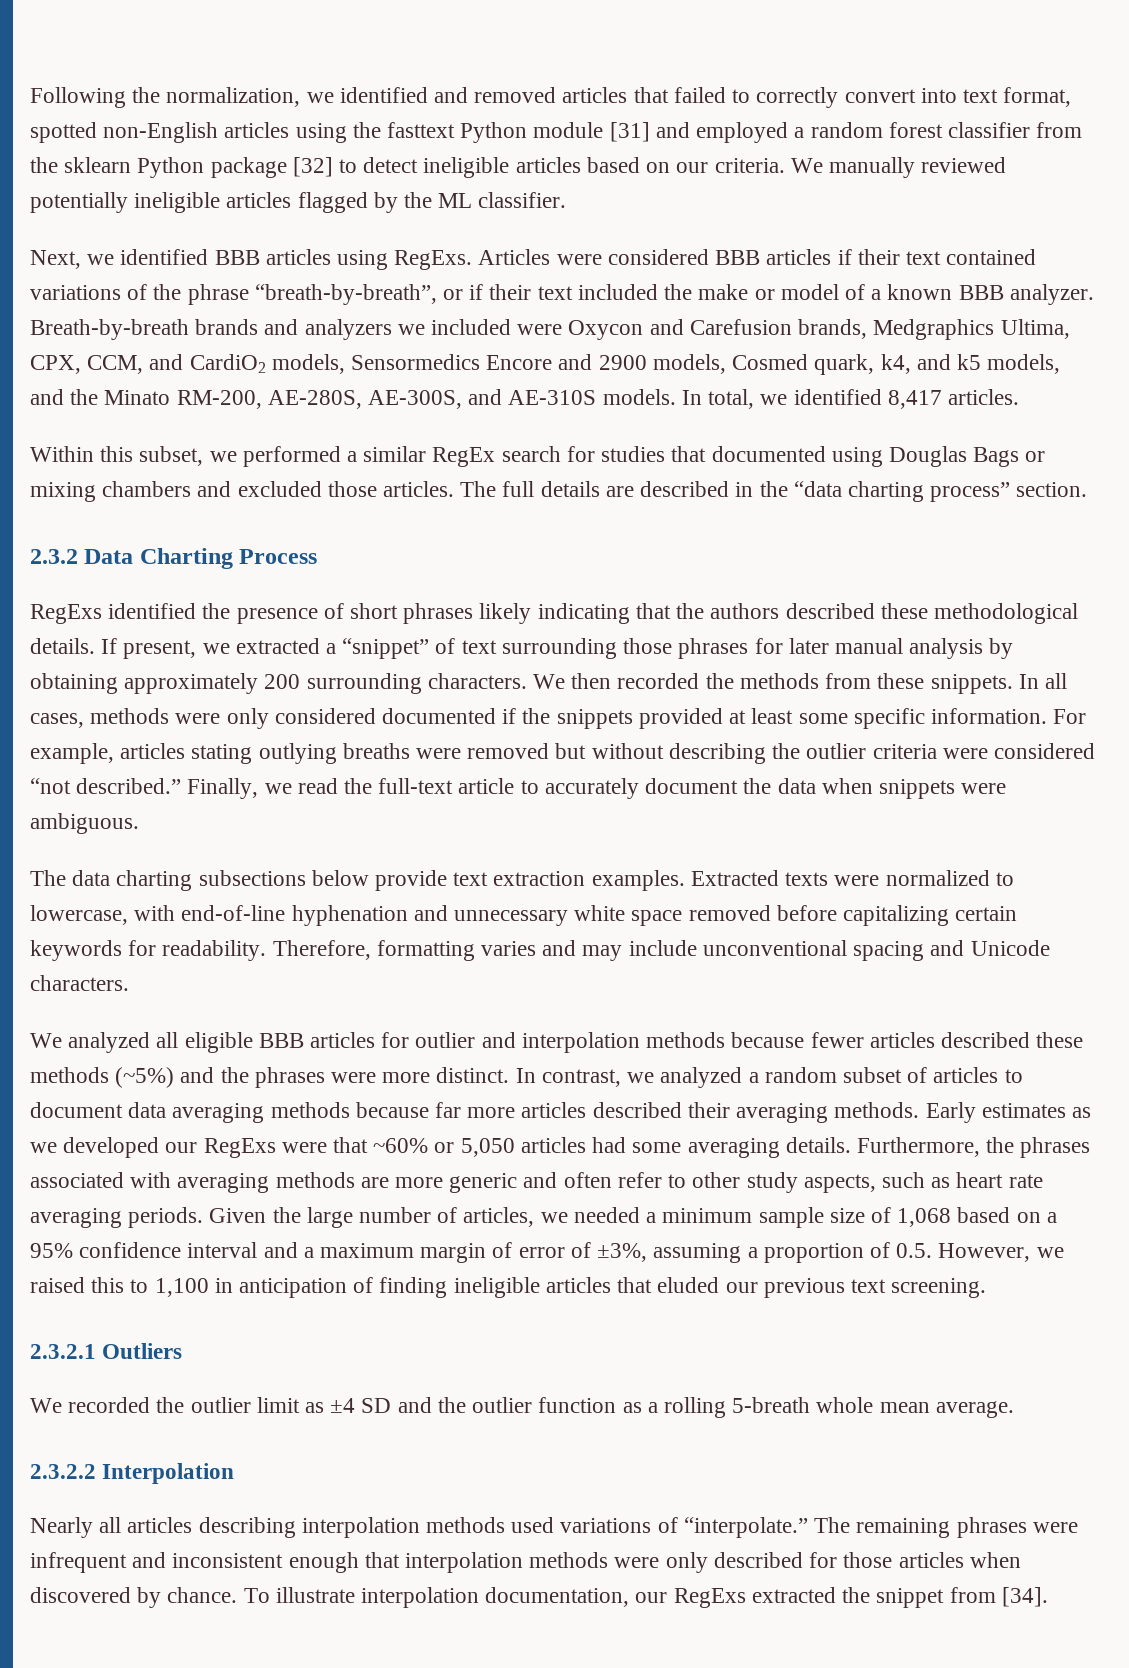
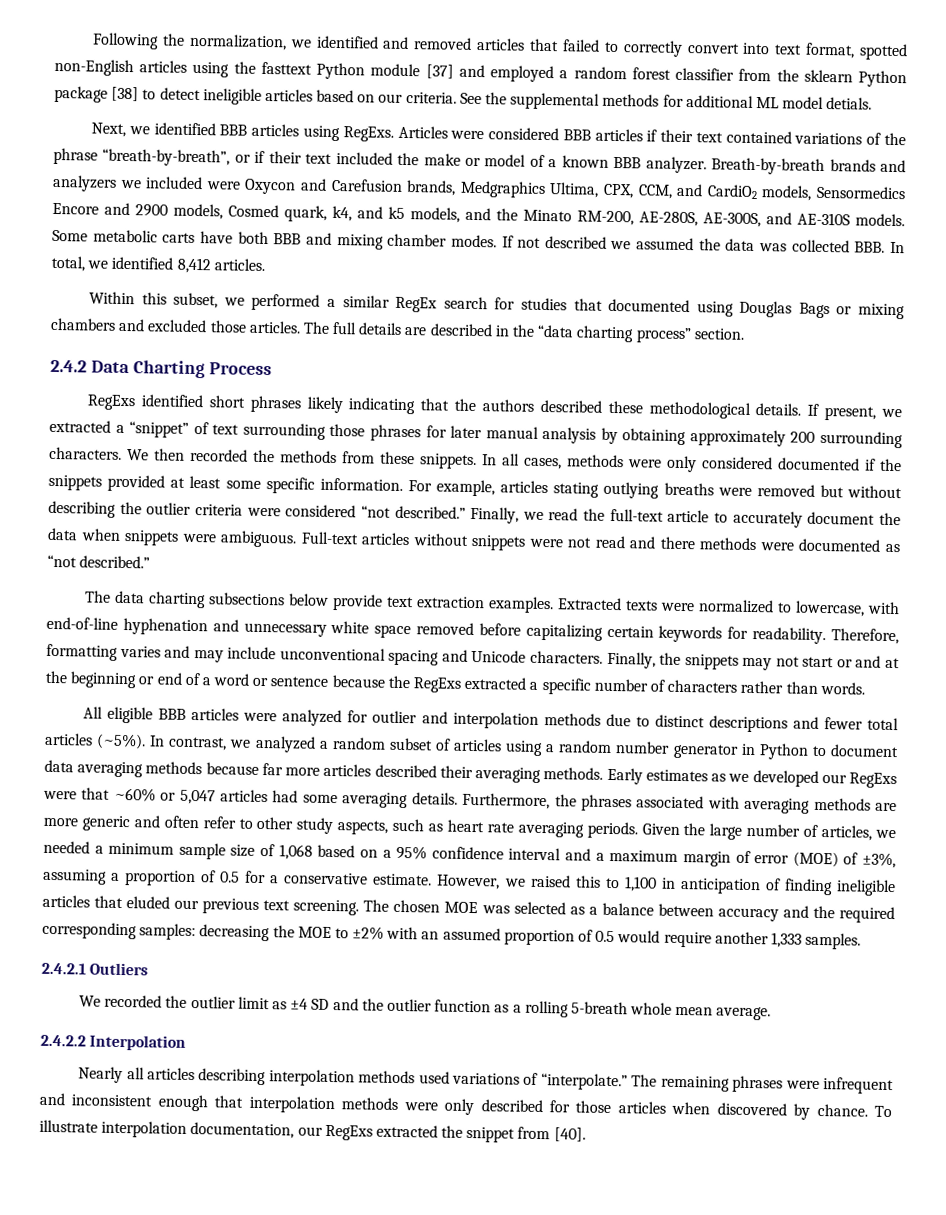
- Following the normalization, we identified and removed articles that failed to correctly convert into text format, spotted non-English articles using the fasttext Python module [31] and employed a random forest classifier from the sklearn Python package [32] to detect ineligible articles based on our criteria.
+ Following the normalization, we identified and removed articles that failed to correctly convert into text format, spotted non-English articles using the fasttext Python module [37] and employed a random forest classifier from the sklearn Python package [38] to detect ineligible articles based on our criteria.
- We manually reviewed potentially ineligible articles flagged by the ML classifier.
+ See the supplemental methods for additional ML model detials.
- In total, we identified 8,417 articles.
+ Some metabolic carts have both BBB and mixing chamber modes. If not described we assumed the data was collected BBB. In total, we identified 8,412 articles.
- 2.3.2 Data Charting Process
+ 2.4.2 Data Charting Process
- RegExs identified the presence of short phrases likely indicating that the authors described these methodological details.
+ RegExs identified short phrases likely indicating that the authors described these methodological details.
+ Full-text articles without snippets were not read and there methods were documented as “not described.”
- Therefore, formatting varies and may include unconventional spacing and Unicode characters.
- We analyzed all eligible BBB articles for outlier and interpolation methods because fewer articles described these methods (~5%) and the phrases were more distinct.
+ Therefore, formatting varies and may include unconventional spacing and Unicode characters. Finally, the snippets may not start or and at the beginning or end of a word or sentence because the RegExs extracted a specific number of characters rather than words.
+ All eligible BBB articles were analyzed for outlier and interpolation methods due to distinct descriptions and fewer total articles (~5%).
- In contrast, we analyzed a random subset of articles to document data averaging methods because far more articles described their averaging methods.
+ In contrast, we analyzed a random subset of articles using a random number generator in Python to document data averaging methods because far more articles described their averaging methods.
- Early estimates as we developed our RegExs were that ~60% or 5,050 articles had some averaging details.
+ Early estimates as we developed our RegExs were that ~60% or 5,047 articles had some averaging details.
- Given the large number of articles, we needed a minimum sample size of 1,068 based on a 95% confidence interval and a maximum margin of error of ±3%, assuming a proportion of 0.5. However, we raised this to 1,100 in anticipation of finding ineligible articles that eluded our previous text screening.
- 2.3.2.1 Outliers
+ Given the large number of articles, we needed a minimum sample size of 1,068 based on a 95% confidence interval and a maximum margin of error (MOE) of ±3%, assuming a proportion of 0.5 for a conservative estimate. However, we raised this to 1,100 in anticipation of finding ineligible articles that eluded our previous text screening. The chosen MOE was selected as a balance between accuracy and the required corresponding samples: decreasing the MOE to ±2% with an assumed proportion of 0.5 would require another 1,333 samples.
+ 2.4.2.1 Outliers
- 2.3.2.2 Interpolation
+ 2.4.2.2 Interpolation
- To illustrate interpolation documentation, our RegExs extracted the snippet from [34].
+ To illustrate interpolation documentation, our RegExs extracted the snippet from [40].

